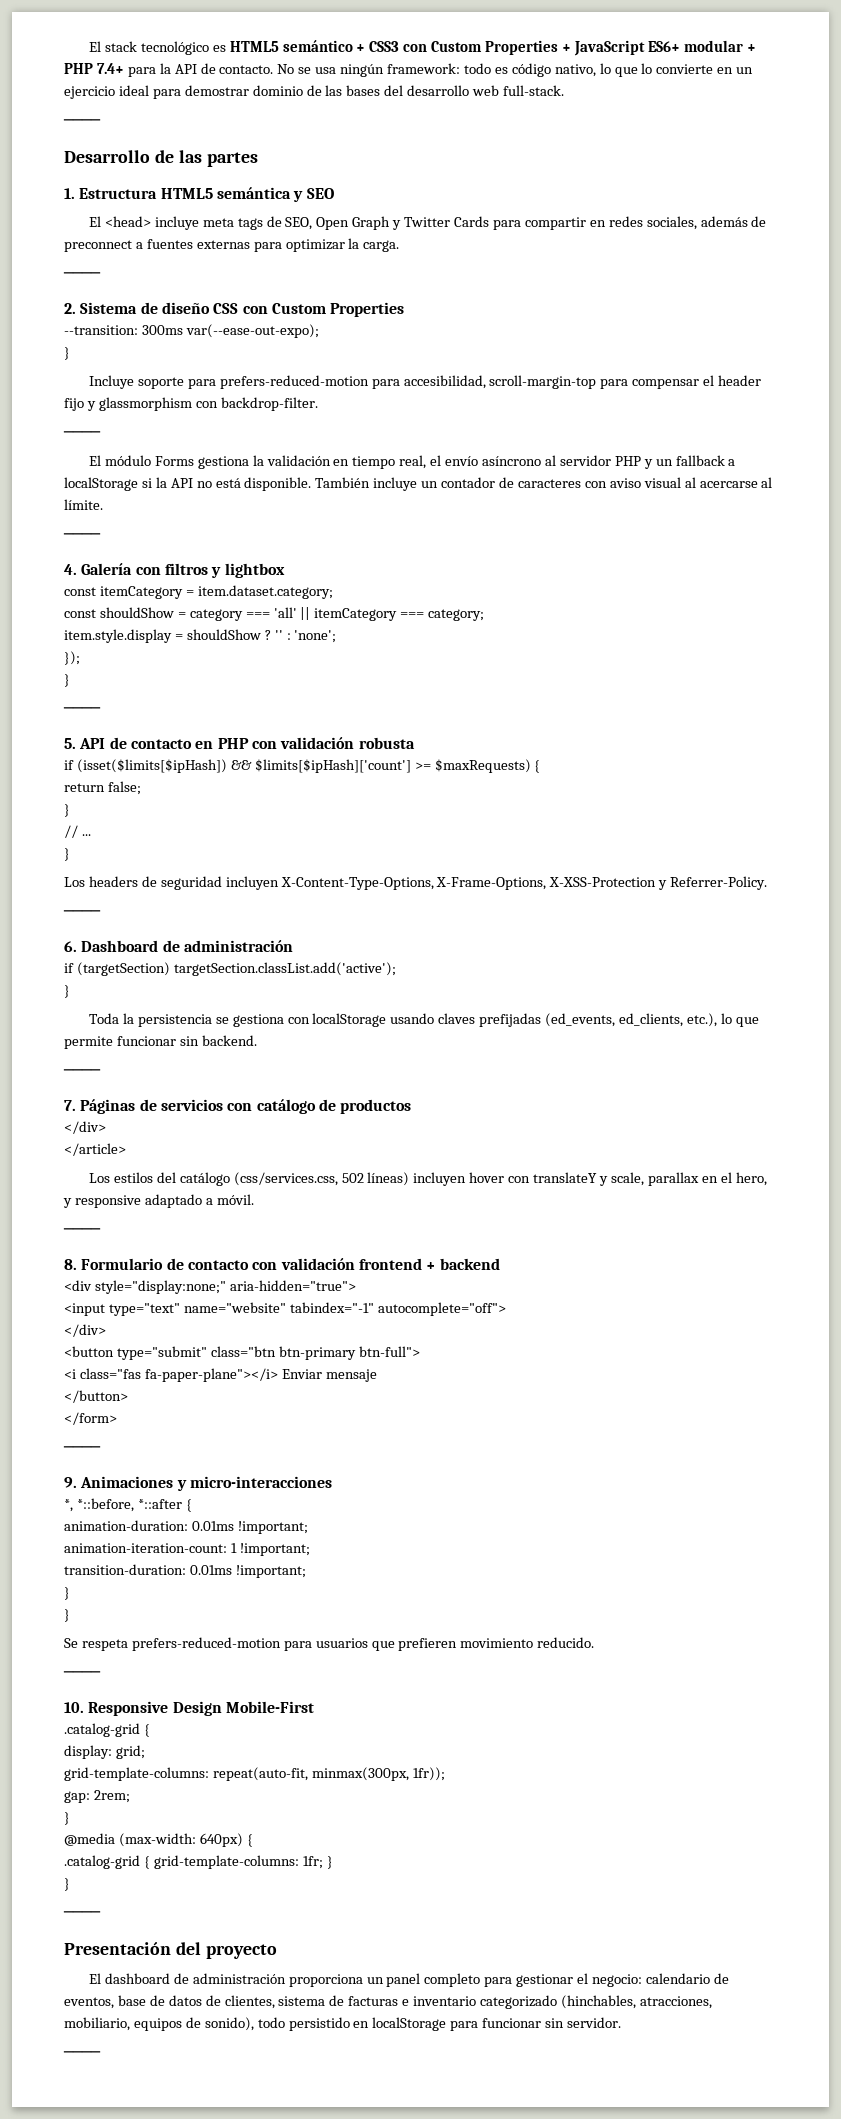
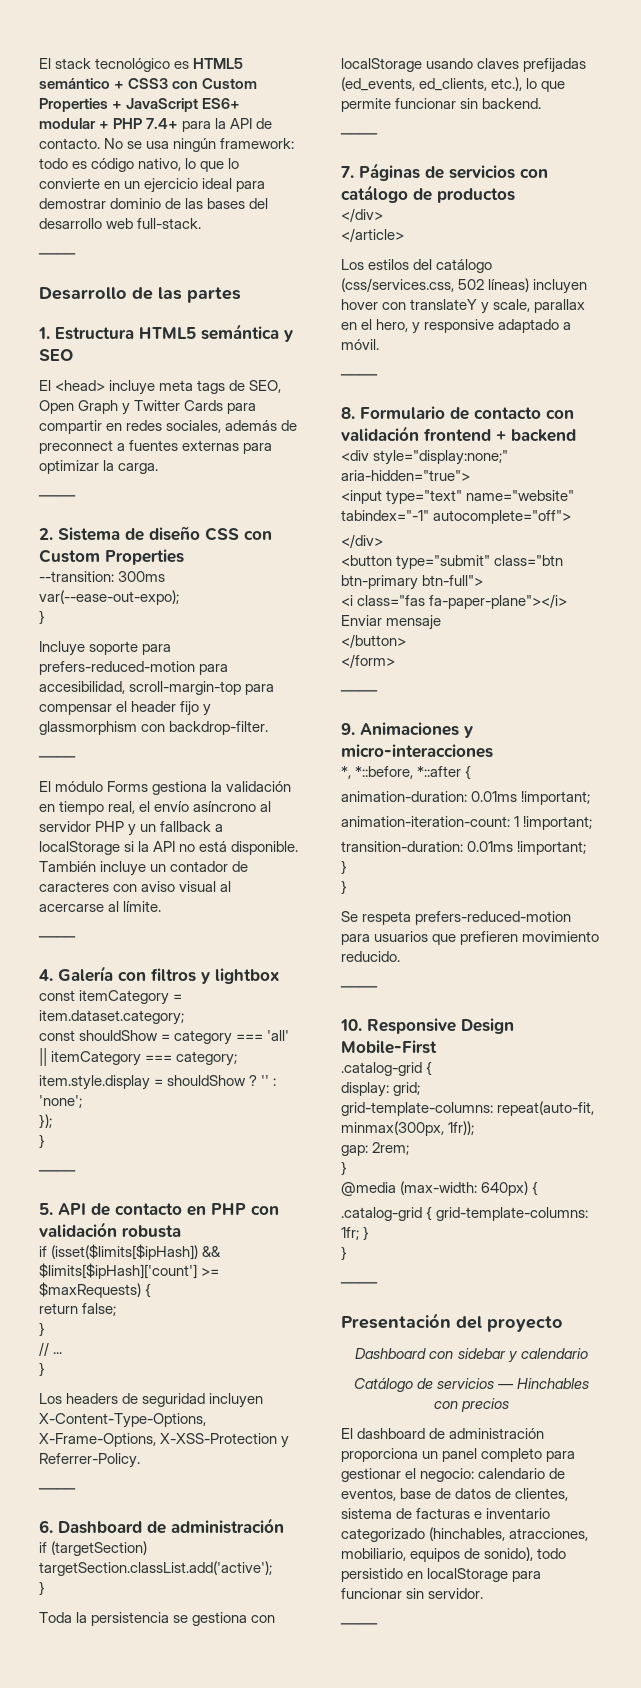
+ Dashboard con sidebar y calendario
+ Catálogo de servicios — Hinchables con precios

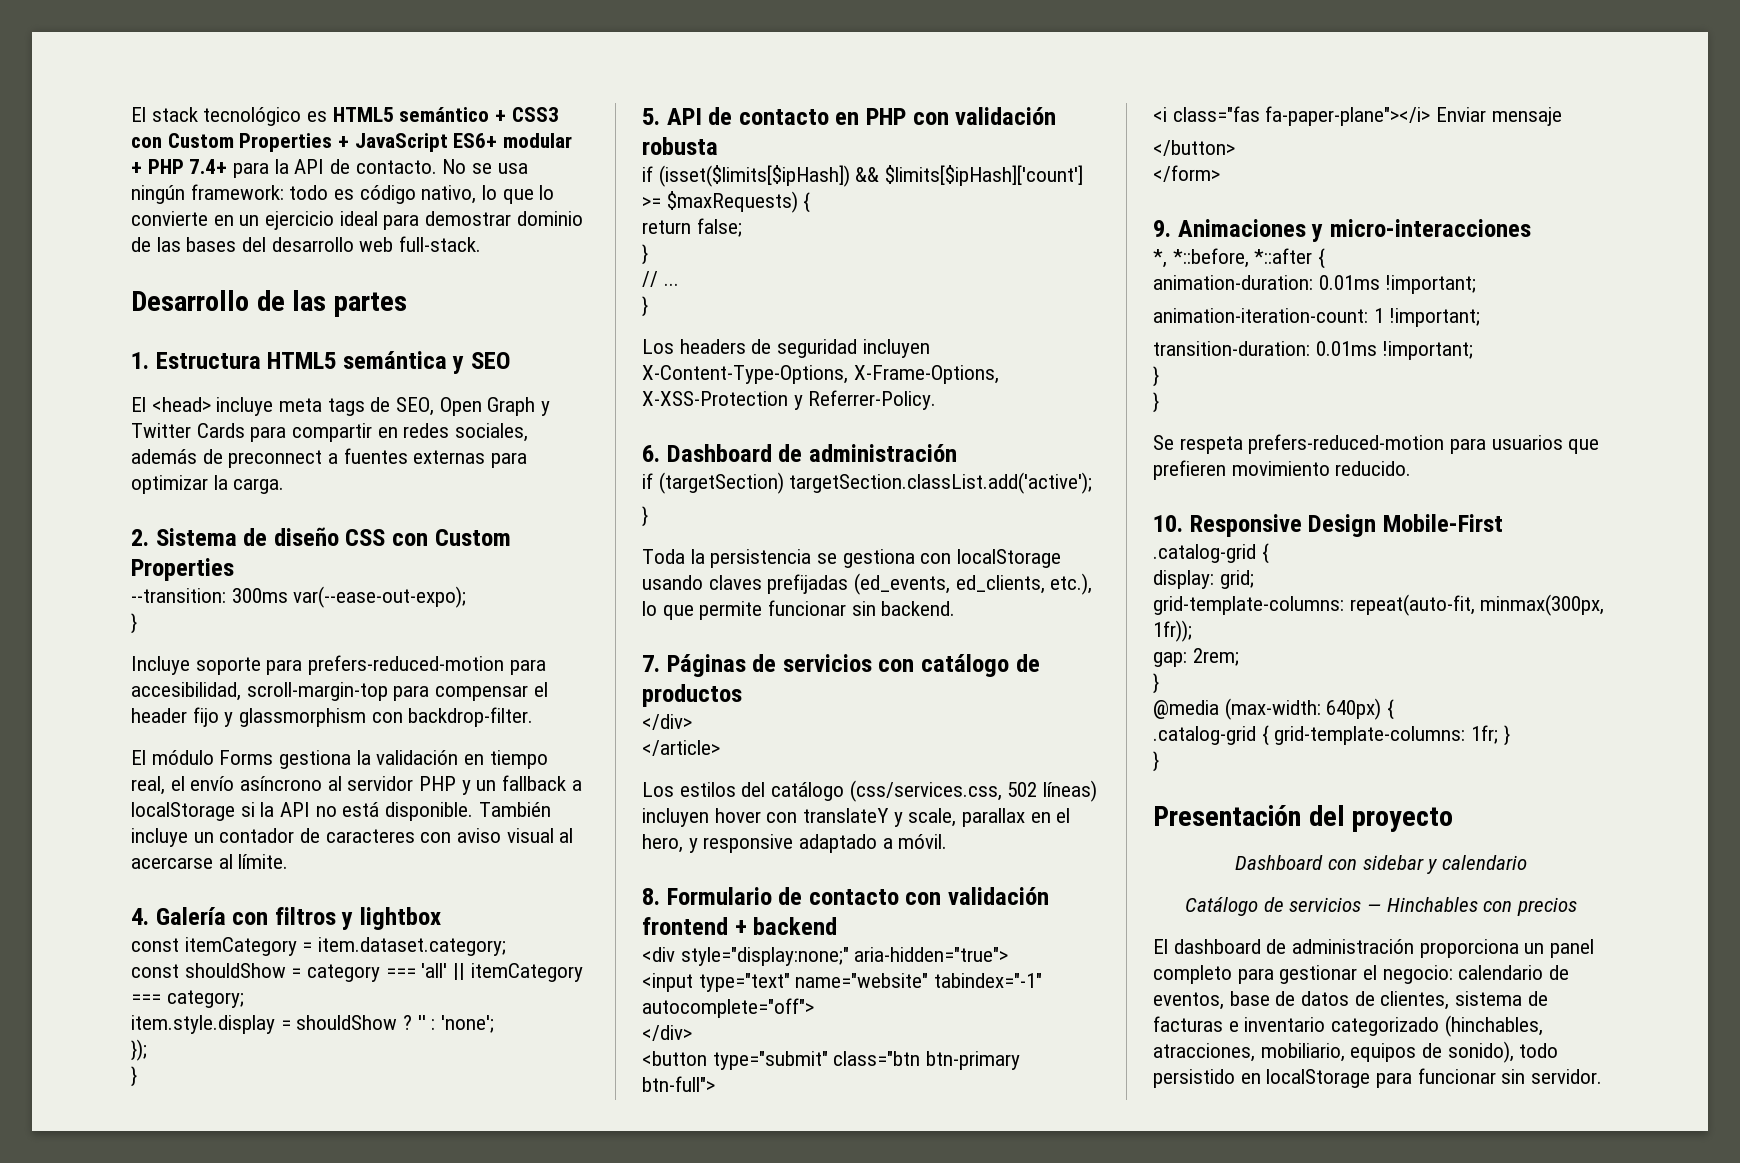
  No se usa ningún framework: todo es código nativo, lo que lo convierte en un ejercicio ideal para demostrar dominio de las bases del desarrollo web full-stack.
- ────
  El <head> incluye meta tags de SEO, Open Graph y Twitter Cards para compartir en redes sociales, además de preconnect a fuentes externas para optimizar la carga.
- ────
  Incluye soporte para prefers-reduced-motion para accesibilidad, scroll-margin-top para compensar el header fijo y glassmorphism con backdrop-filter.
- ────
  También incluye un contador de caracteres con aviso visual al acercarse al límite.
- ────
  });
  }
- ────
  Los headers de seguridad incluyen X-Content-Type-Options, X-Frame-Options, X-XSS-Protection y Referrer-Policy.
- ────
  Toda la persistencia se gestiona con localStorage usando claves prefijadas (ed_events, ed_clients, etc.), lo que permite funcionar sin backend.
- ────
  Los estilos del catálogo (css/services.css, 502 líneas) incluyen hover con translateY y scale, parallax en el hero, y responsive adaptado a móvil.
- ────
  </form>
- ────
  Se respeta prefers-reduced-motion para usuarios que prefieren movimiento reducido.
- ────
  .catalog-grid { grid-template-columns: 1fr; }
  }
- ────
  El dashboard de administración proporciona un panel completo para gestionar el negocio: calendario de eventos, base de datos de clientes, sistema de facturas e inventario categorizado (hinchables, atracciones, mobiliario, equipos de sonido), todo persistido en localStorage para funcionar sin servidor.
- ────

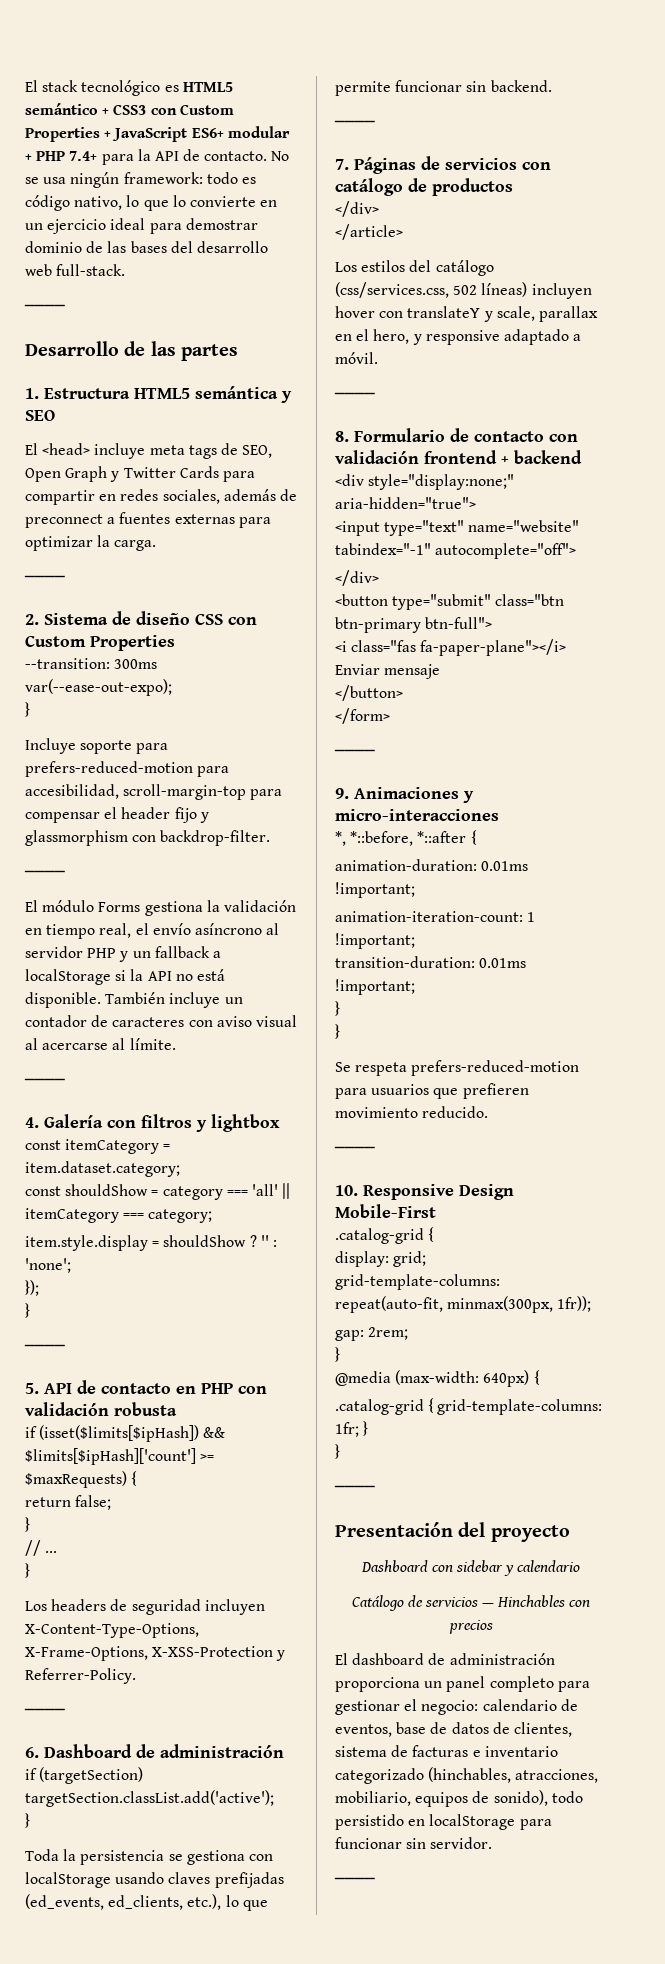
  No se usa ningún framework: todo es código nativo, lo que lo convierte en un ejercicio ideal para demostrar dominio de las bases del desarrollo web full-stack.
+ ────
  El <head> incluye meta tags de SEO, Open Graph y Twitter Cards para compartir en redes sociales, además de preconnect a fuentes externas para optimizar la carga.
+ ────
  Incluye soporte para prefers-reduced-motion para accesibilidad, scroll-margin-top para compensar el header fijo y glassmorphism con backdrop-filter.
+ ────
  También incluye un contador de caracteres con aviso visual al acercarse al límite.
+ ────
  });
  }
+ ────
  Los headers de seguridad incluyen X-Content-Type-Options, X-Frame-Options, X-XSS-Protection y Referrer-Policy.
+ ────
  Toda la persistencia se gestiona con localStorage usando claves prefijadas (ed_events, ed_clients, etc.), lo que permite funcionar sin backend.
+ ────
  Los estilos del catálogo (css/services.css, 502 líneas) incluyen hover con translateY y scale, parallax en el hero, y responsive adaptado a móvil.
+ ────
  </form>
+ ────
  Se respeta prefers-reduced-motion para usuarios que prefieren movimiento reducido.
+ ────
  .catalog-grid { grid-template-columns: 1fr; }
  }
+ ────
  El dashboard de administración proporciona un panel completo para gestionar el negocio: calendario de eventos, base de datos de clientes, sistema de facturas e inventario categorizado (hinchables, atracciones, mobiliario, equipos de sonido), todo persistido en localStorage para funcionar sin servidor.
+ ────

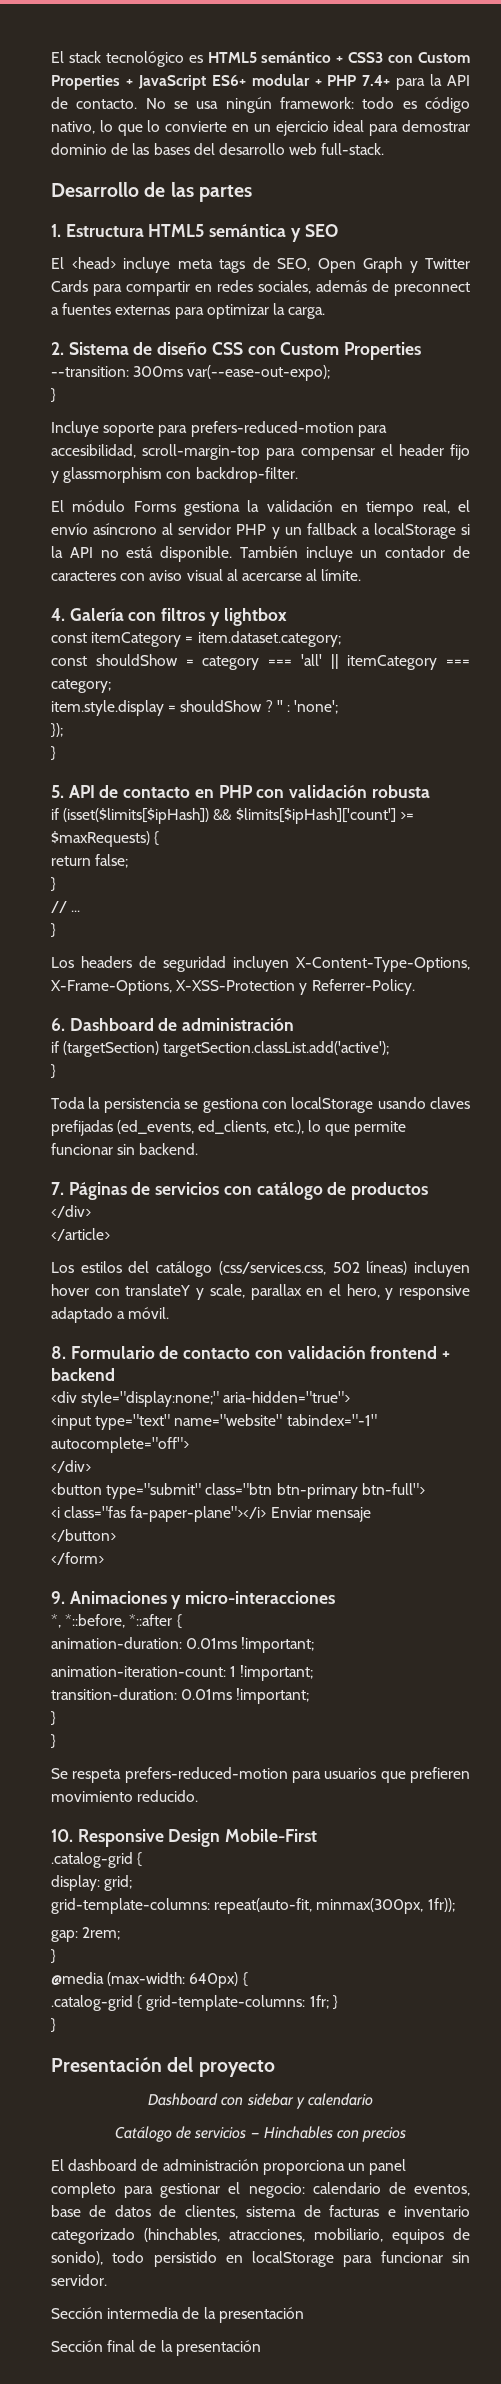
  No se usa ningún framework: todo es código nativo, lo que lo convierte en un ejercicio ideal para demostrar dominio de las bases del desarrollo web full-stack.
- ────
  El <head> incluye meta tags de SEO, Open Graph y Twitter Cards para compartir en redes sociales, además de preconnect a fuentes externas para optimizar la carga.
- ────
  Incluye soporte para prefers-reduced-motion para accesibilidad, scroll-margin-top para compensar el header fijo y glassmorphism con backdrop-filter.
- ────
  También incluye un contador de caracteres con aviso visual al acercarse al límite.
- ────
  });
  }
- ────
  Los headers de seguridad incluyen X-Content-Type-Options, X-Frame-Options, X-XSS-Protection y Referrer-Policy.
- ────
  Toda la persistencia se gestiona con localStorage usando claves prefijadas (ed_events, ed_clients, etc.), lo que permite funcionar sin backend.
- ────
  Los estilos del catálogo (css/services.css, 502 líneas) incluyen hover con translateY y scale, parallax en el hero, y responsive adaptado a móvil.
- ────
  </form>
- ────
  Se respeta prefers-reduced-motion para usuarios que prefieren movimiento reducido.
- ────
  .catalog-grid { grid-template-columns: 1fr; }
  }
- ────
  El dashboard de administración proporciona un panel completo para gestionar el negocio: calendario de eventos, base de datos de clientes, sistema de facturas e inventario categorizado (hinchables, atracciones, mobiliario, equipos de sonido), todo persistido en localStorage para funcionar sin servidor.
- ────
+ Sección intermedia de la presentación
+ Sección final de la presentación

